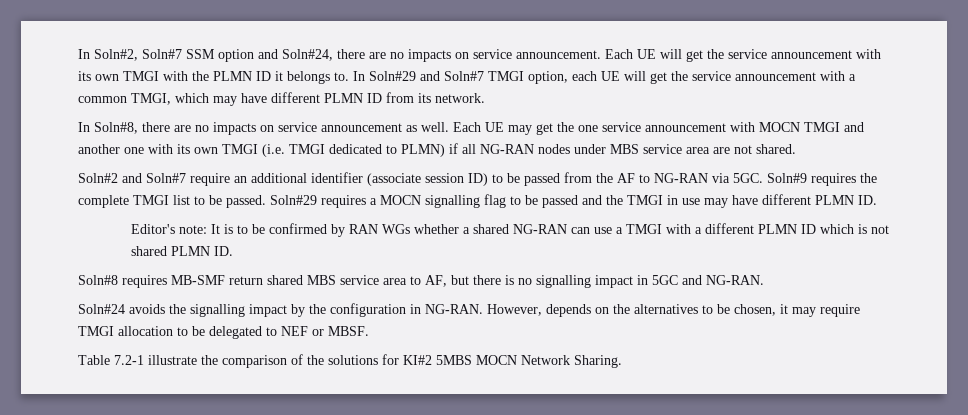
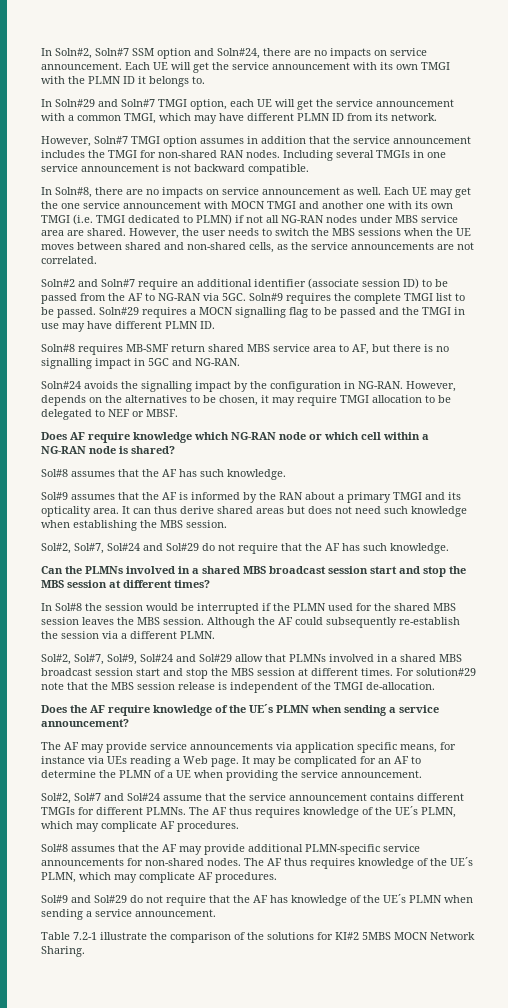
- Each UE will get the service announcement with its own TMGI with the PLMN ID it belongs to. In Soln#29 and Soln#7 TMGI option, each UE will get the service announcement with a common TMGI, which may have different PLMN ID from its network.
+ Each UE will get the service announcement with its own TMGI with the PLMN ID it belongs to.
+ In Soln#29 and Soln#7 TMGI option, each UE will get the service announcement with a common TMGI, which may have different PLMN ID from its network.
+ However, Soln#7 TMGI option assumes in addition that the service announcement includes the TMGI for non-shared RAN nodes. Including several TMGIs in one service announcement is not backward compatible.
- Each UE may get the one service announcement with MOCN TMGI and another one with its own TMGI (i.e. TMGI dedicated to PLMN) if all NG-RAN nodes under MBS service area are not shared.
+ Each UE may get the one service announcement with MOCN TMGI and another one with its own TMGI (i.e. TMGI dedicated to PLMN) if not all NG-RAN nodes under MBS service area are shared. However, the user needs to switch the MBS sessions when the UE moves between shared and non-shared cells, as the service announcements are not correlated.
- Editor's note: It is to be confirmed by RAN WGs whether a shared NG-RAN can use a TMGI with a different PLMN ID which is not shared PLMN ID.
+ Does AF require knowledge which NG-RAN node or which cell within a NG-RAN node is shared?
+ Sol#8 assumes that the AF has such knowledge.
+ Sol#9 assumes that the AF is informed by the RAN about a primary TMGI and its opticality area. It can thus derive shared areas but does not need such knowledge when establishing the MBS session.
+ Sol#2, Sol#7, Sol#24 and Sol#29 do not require that the AF has such knowledge.
+ Can the PLMNs involved in a shared MBS broadcast session start and stop the MBS session at different times?
+ In Sol#8 the session would be interrupted if the PLMN used for the shared MBS session leaves the MBS session. Although the AF could subsequently re-establish the session via a different PLMN.
+ Sol#2, Sol#7, Sol#9, Sol#24 and Sol#29 allow that PLMNs involved in a shared MBS broadcast session start and stop the MBS session at different times. For solution#29 note that the MBS session release is independent of the TMGI de-allocation.
+ Does the AF require knowledge of the UE´s PLMN when sending a service announcement?
+ The AF may provide service announcements via application specific means, for instance via UEs reading a Web page. It may be complicated for an AF to determine the PLMN of a UE when providing the service announcement.
+ Sol#2, Sol#7 and Sol#24 assume that the service announcement contains different TMGIs for different PLMNs. The AF thus requires knowledge of the UE´s PLMN, which may complicate AF procedures.
+ Sol#8 assumes that the AF may provide additional PLMN-specific service announcements for non-shared nodes. The AF thus requires knowledge of the UE´s PLMN, which may complicate AF procedures.
+ Sol#9 and Sol#29 do not require that the AF has knowledge of the UE´s PLMN when sending a service announcement.

